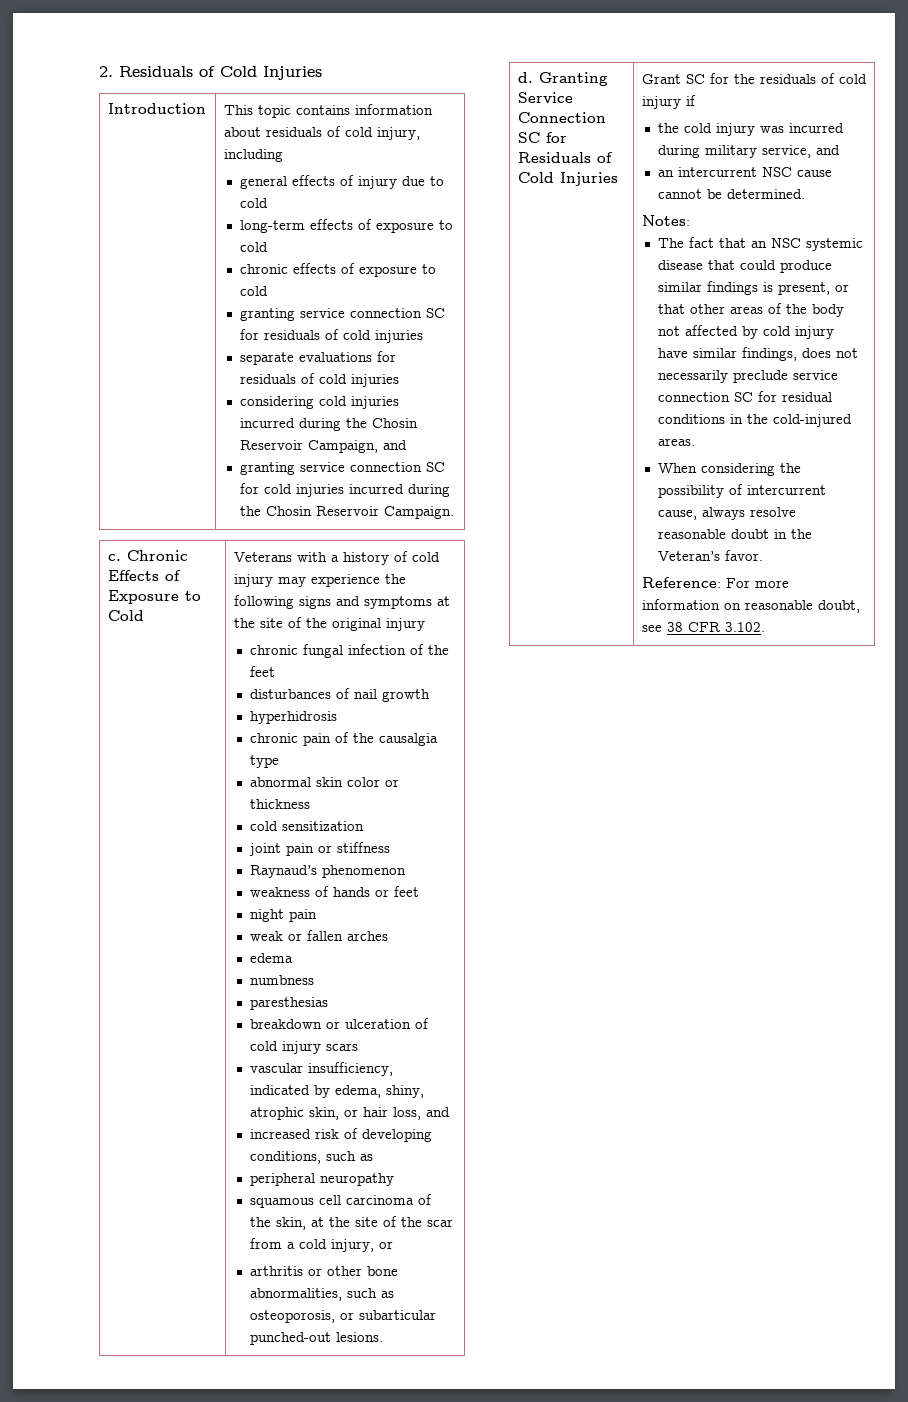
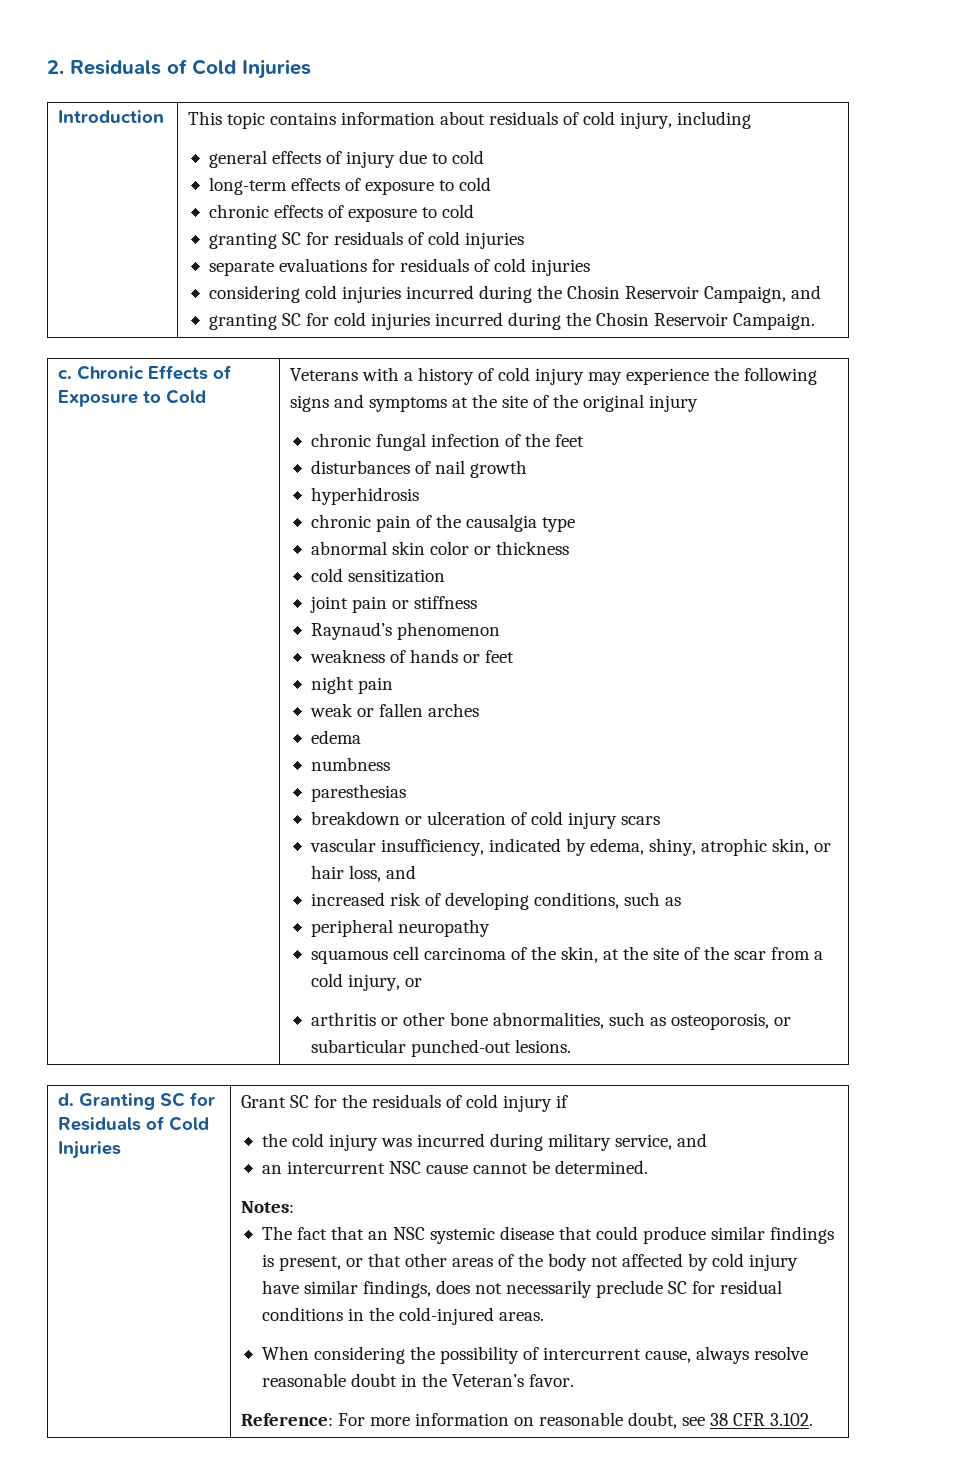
- granting service connection SC for residuals of cold injuries
+ granting SC for residuals of cold injuries
- granting service connection SC for cold injuries incurred during the Chosin Reservoir Campaign.
+ granting SC for cold injuries incurred during the Chosin Reservoir Campaign.
- Granting Service Connection SC for Residuals of Cold Injuries
+ Granting SC for Residuals of Cold Injuries
- The fact that an NSC systemic disease that could produce similar findings is present, or that other areas of the body not affected by cold injury have similar findings, does not necessarily preclude service connection SC for residual conditions in the cold-injured areas.
+ The fact that an NSC systemic disease that could produce similar findings is present, or that other areas of the body not affected by cold injury have similar findings, does not necessarily preclude SC for residual conditions in the cold-injured areas.

